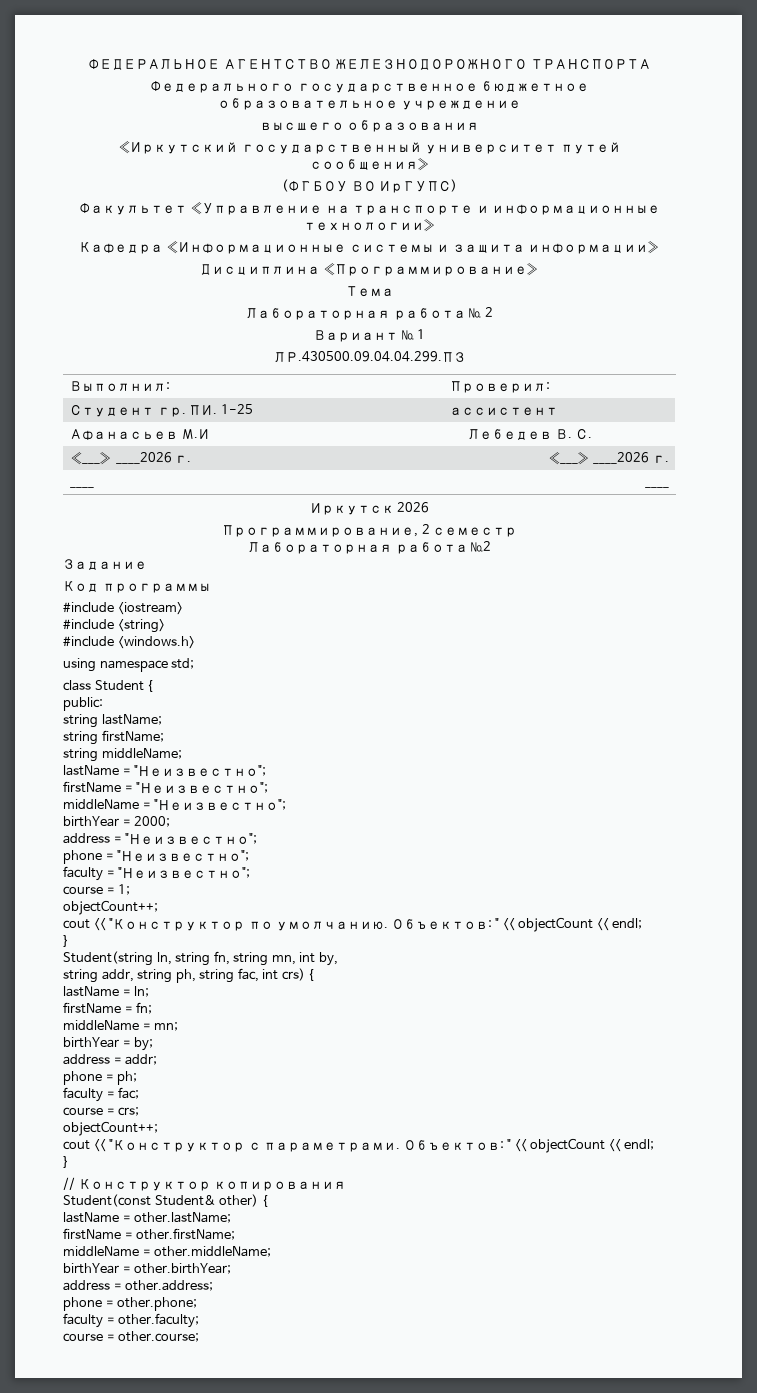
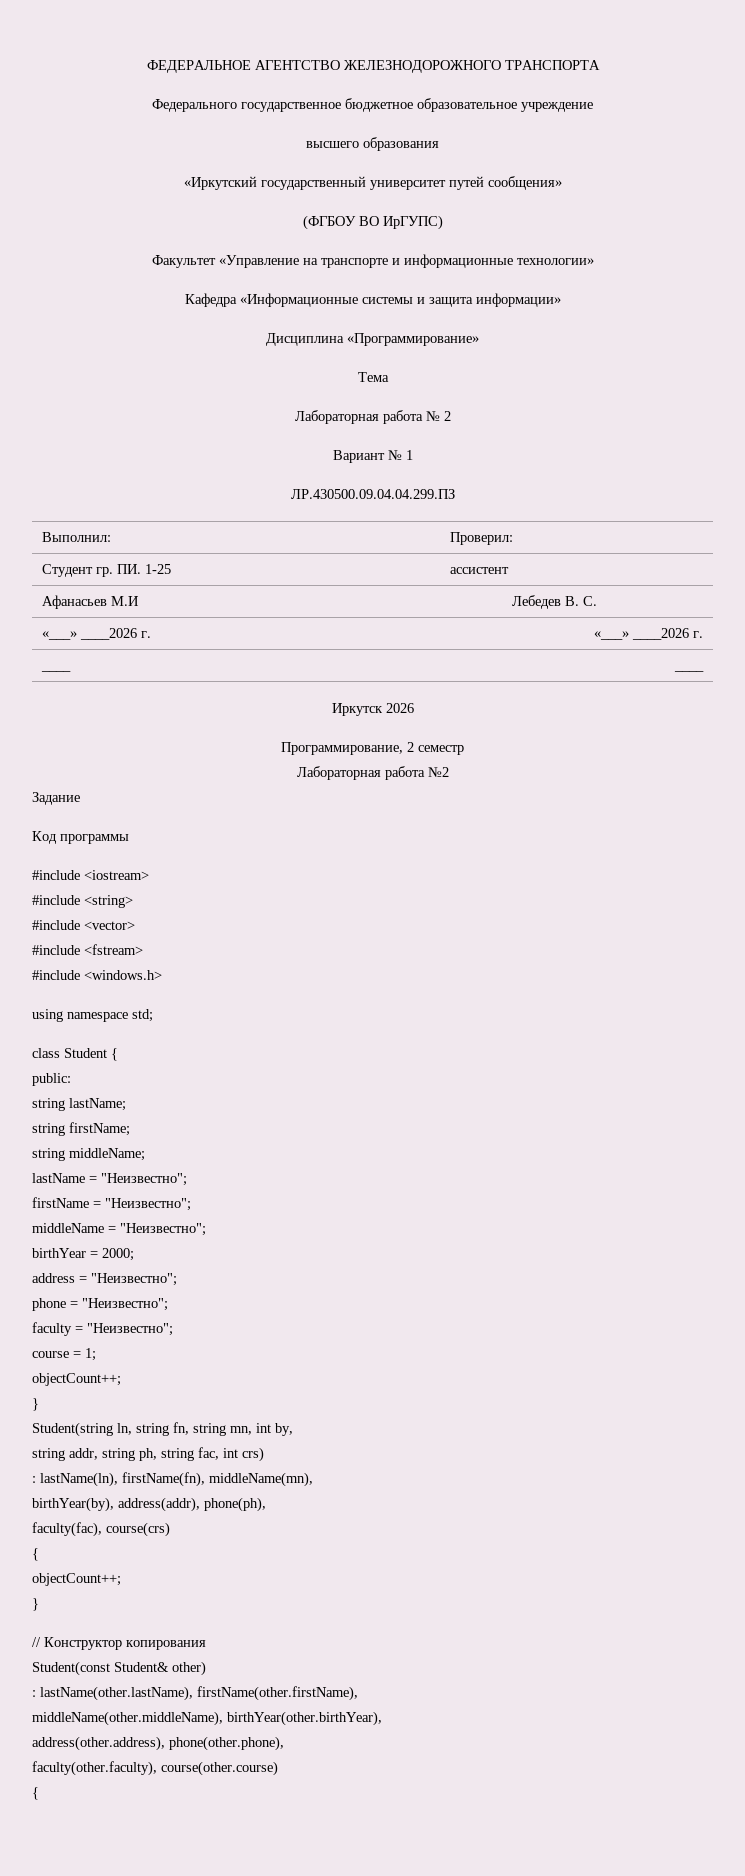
+ #include <vector>
+ #include <fstream>
- cout << "Конструктор по умолчанию. Объектов: " << objectCount << endl;
- string addr, string ph, string fac, int crs) {
- lastName = ln;
- firstName = fn;
- middleName = mn;
- birthYear = by;
- address = addr;
- phone = ph;
- faculty = fac;
- course = crs;
+ string addr, string ph, string fac, int crs)
+ : lastName(ln), firstName(fn), middleName(mn),
+ birthYear(by), address(addr), phone(ph),
+ faculty(fac), course(crs)
+ {
  objectCount++;
- cout << "Конструктор с параметрами. Объектов: " << objectCount << endl;
- Student(const Student& other) {
- lastName = other.lastName;
- firstName = other.firstName;
- middleName = other.middleName;
- birthYear = other.birthYear;
- address = other.address;
- phone = other.phone;
- faculty = other.faculty;
- course = other.course;
+ Student(const Student& other)
+ : lastName(other.lastName), firstName(other.firstName),
+ middleName(other.middleName), birthYear(other.birthYear),
+ address(other.address), phone(other.phone),
+ faculty(other.faculty), course(other.course)
+ {

